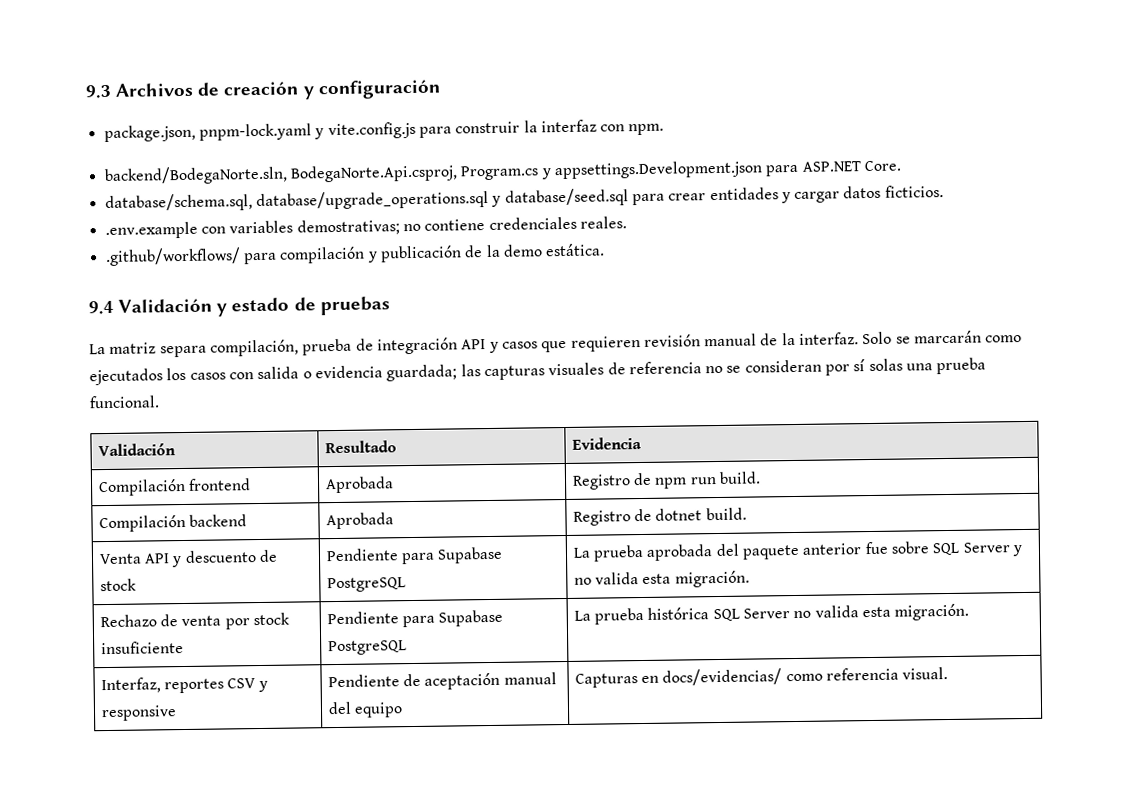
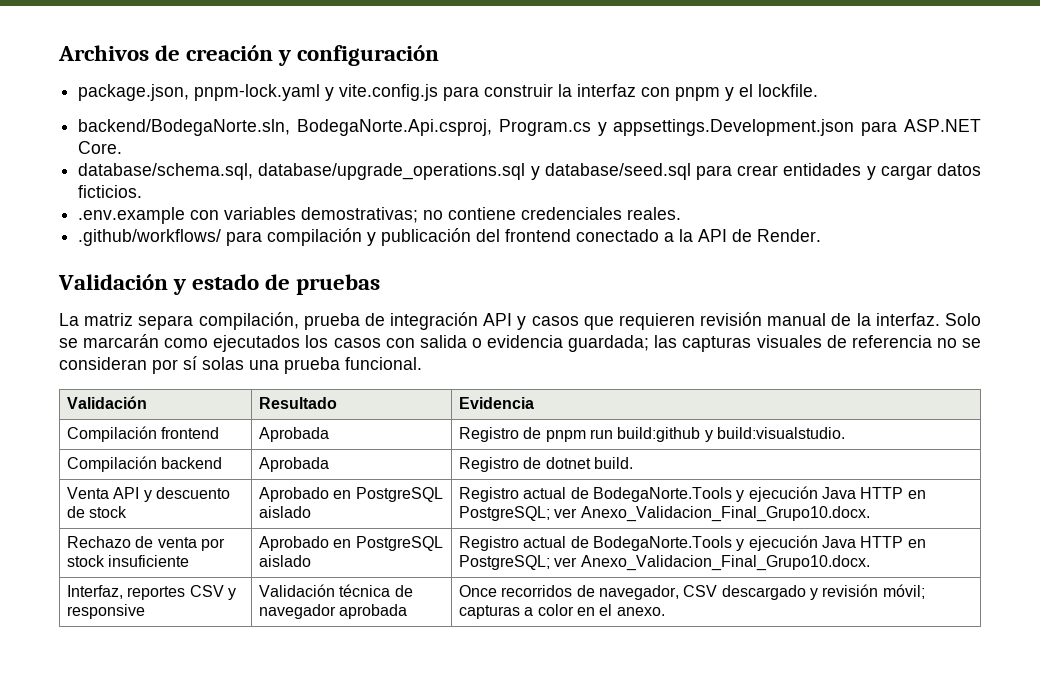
- 9.3 Archivos de creación y configuración
+ Archivos de creación y configuración
- package.json, pnpm-lock.yaml y vite.config.js para construir la interfaz con npm.
+ package.json, pnpm-lock.yaml y vite.config.js para construir la interfaz con pnpm y el lockfile.
- .github/workflows/ para compilación y publicación de la demo estática.
- 9.4 Validación y estado de pruebas
+ .github/workflows/ para compilación y publicación del frontend conectado a la API de Render.
+ Validación y estado de pruebas
- Compilación frontend | Aprobada | Registro de npm run build.
+ Compilación frontend | Aprobada | Registro de pnpm run build:github y build:visualstudio.
- Venta API y descuento de stock | Pendiente para Supabase PostgreSQL | La prueba aprobada del paquete anterior fue sobre SQL Server y no valida esta migración.
+ Venta API y descuento de stock | Aprobado en PostgreSQL aislado | Registro actual de BodegaNorte.Tools y ejecución Java HTTP en PostgreSQL; ver Anexo_Validacion_Final_Grupo10.docx.
- Rechazo de venta por stock insuficiente | Pendiente para Supabase PostgreSQL | La prueba histórica SQL Server no valida esta migración.
+ Rechazo de venta por stock insuficiente | Aprobado en PostgreSQL aislado | Registro actual de BodegaNorte.Tools y ejecución Java HTTP en PostgreSQL; ver Anexo_Validacion_Final_Grupo10.docx.
- Interfaz, reportes CSV y responsive | Pendiente de aceptación manual del equipo | Capturas en docs/evidencias/ como referencia visual.
+ Interfaz, reportes CSV y responsive | Validación técnica de navegador aprobada | Once recorridos de navegador, CSV descargado y revisión móvil; capturas a color en el anexo.

